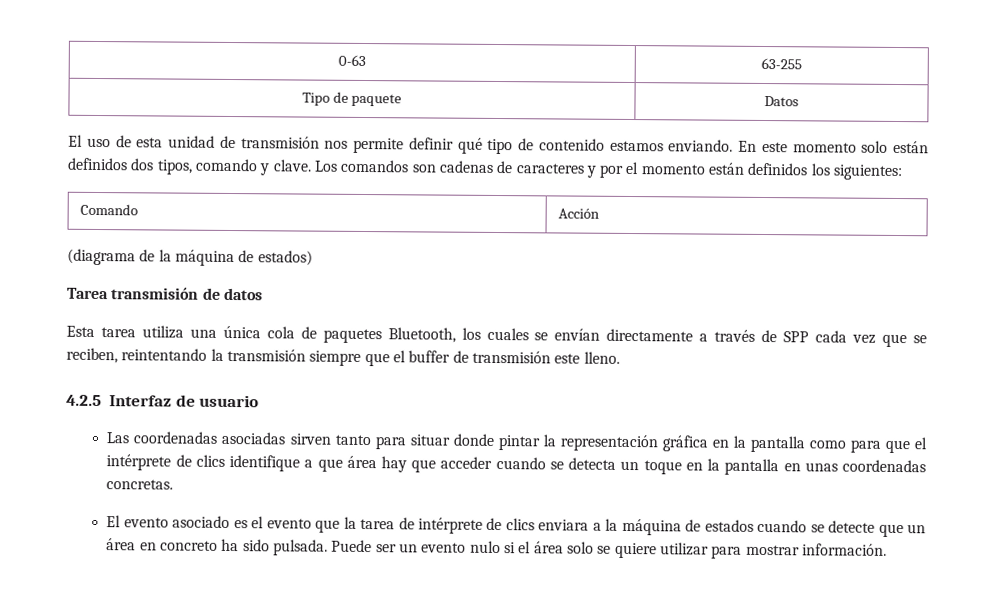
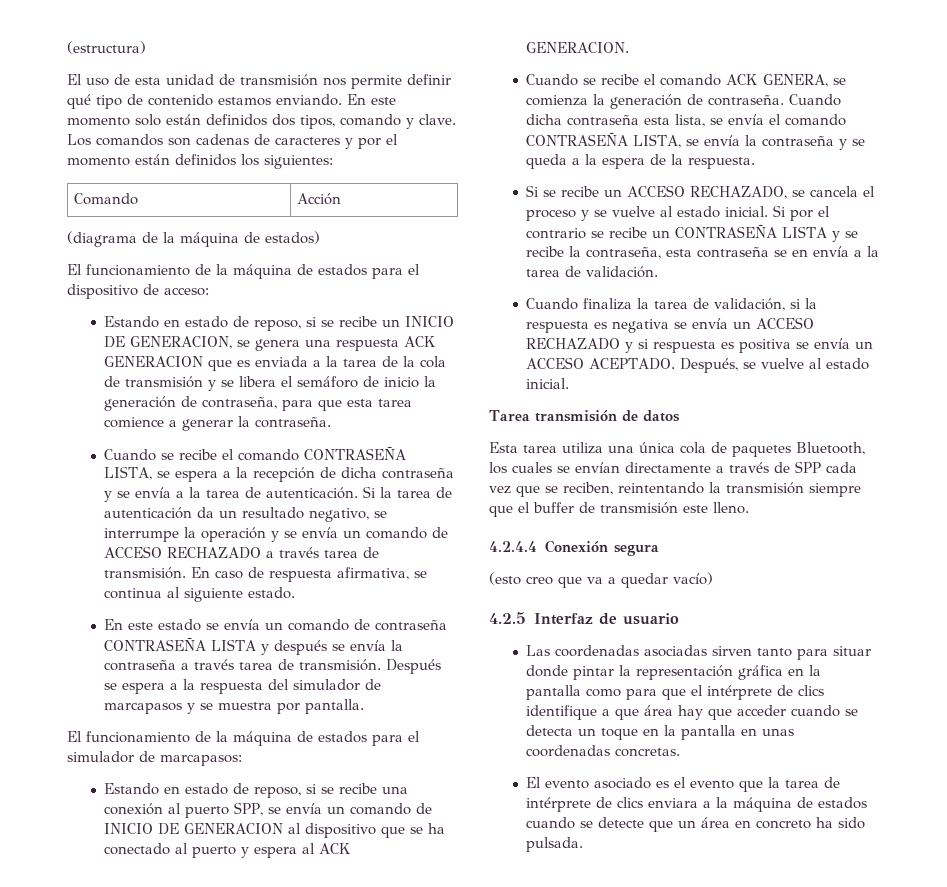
- 0-63 | 63-255
- Tipo de paquete | Datos
+ (estructura)
+ El funcionamiento de la máquina de estados para el dispositivo de acceso:
+ Estando en estado de reposo, si se recibe un INICIO DE GENERACION, se genera una respuesta ACK GENERACION que es enviada a la tarea de la cola de transmisión y se libera el semáforo de inicio la generación de contraseña, para que esta tarea comience a generar la contraseña.
+ Cuando se recibe el comando CONTRASEÑA LISTA, se espera a la recepción de dicha contraseña y se envía a la tarea de autenticación. Si la tarea de autenticación da un resultado negativo, se interrumpe la operación y se envía un comando de ACCESO RECHAZADO a través tarea de transmisión. En caso de respuesta afirmativa, se continua al siguiente estado.
+ En este estado se envía un comando de contraseña CONTRASEÑA LISTA y después se envía la contraseña a través tarea de transmisión. Después se espera a la respuesta del simulador de marcapasos y se muestra por pantalla.
+ El funcionamiento de la máquina de estados para el simulador de marcapasos:
+ Estando en estado de reposo, si se recibe una conexión al puerto SPP, se envía un comando de INICIO DE GENERACION al dispositivo que se ha conectado al puerto y espera al ACK GENERACION.
+ Cuando se recibe el comando ACK GENERA, se comienza la generación de contraseña. Cuando dicha contraseña esta lista, se envía el comando CONTRASEÑA LISTA, se envía la contraseña y se queda a la espera de la respuesta.
+ Si se recibe un ACCESO RECHAZADO, se cancela el proceso y se vuelve al estado inicial. Si por el contrario se recibe un CONTRASEÑA LISTA y se recibe la contraseña, esta contraseña se en envía a la tarea de validación.
+ Cuando finaliza la tarea de validación, si la respuesta es negativa se envía un ACCESO RECHAZADO y si respuesta es positiva se envía un ACCESO ACEPTADO. Después, se vuelve al estado inicial.
+ 4.2.4.4 Conexión segura
+ (esto creo que va a quedar vacío)
- Puede ser un evento nulo si el área solo se quiere utilizar para mostrar información.

